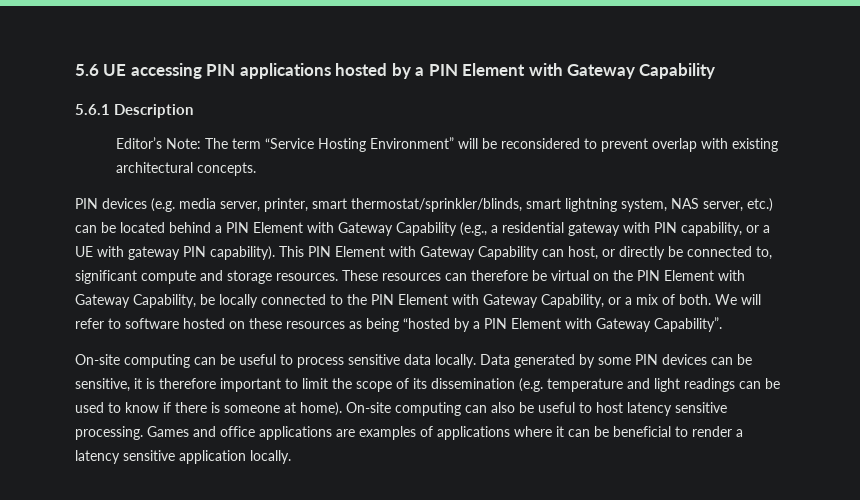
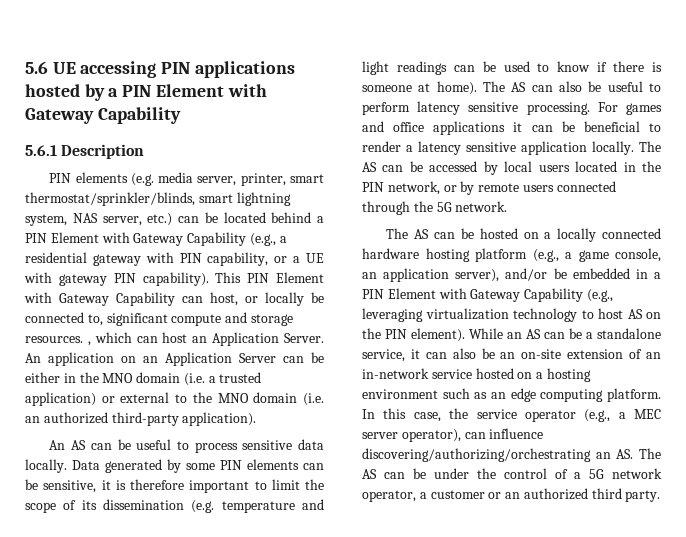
- Editor’s Note: The term “Service Hosting Environment” will be reconsidered to prevent overlap with existing architectural concepts.
- PIN devices (e.g. media server, printer, smart thermostat/sprinkler/blinds, smart lightning system, NAS server, etc.) can be located behind a PIN Element with Gateway Capability (e.g., a residential gateway with PIN capability, or a UE with gateway PIN capability).
+ PIN elements (e.g. media server, printer, smart thermostat/sprinkler/blinds, smart lightning system, NAS server, etc.) can be located behind a PIN Element with Gateway Capability (e.g., a residential gateway with PIN capability, or a UE with gateway PIN capability).
- This PIN Element with Gateway Capability can host, or directly be connected to, significant compute and storage resources. These resources can therefore be virtual on the PIN Element with Gateway Capability, be locally connected to the PIN Element with Gateway Capability, or a mix of both. We will refer to software hosted on these resources as being “hosted by a PIN Element with Gateway Capability”.
- On-site computing can be useful to process sensitive data locally.
+ This PIN Element with Gateway Capability can host, or locally be connected to, significant compute and storage resources. , which can host an Application Server. An application on an Application Server can be either in the MNO domain (i.e. a trusted application) or external to the MNO domain (i.e. an authorized third-party application).
+ An AS can be useful to process sensitive data locally.
- Data generated by some PIN devices can be sensitive, it is therefore important to limit the scope of its dissemination (e.g. temperature and light readings can be used to know if there is someone at home).
+ Data generated by some PIN elements can be sensitive, it is therefore important to limit the scope of its dissemination (e.g. temperature and light readings can be used to know if there is someone at home).
- On-site computing can also be useful to host latency sensitive processing.
+ The AS can also be useful to perform latency sensitive processing.
- Games and office applications are examples of applications where it can be beneficial to render a latency sensitive application locally.
+ For games and office applications it can be beneficial to render a latency sensitive application locally.
+ The AS can be accessed by local users located in the PIN network, or by remote users connected through the 5G network.
+ The AS can be hosted on a locally connected hardware hosting platform (e.g., a game console, an application server), and/or be embedded in a PIN Element with Gateway Capability (e.g., leveraging virtualization technology to host AS on the PIN element). While an AS can be a standalone service, it can also be an on-site extension of an in-network service hosted on a hosting environment such as an edge computing platform. In this case, the service operator (e.g., a MEC server operator), can influence discovering/authorizing/orchestrating an AS. The AS can be under the control of a 5G network operator, a customer or an authorized third party.

